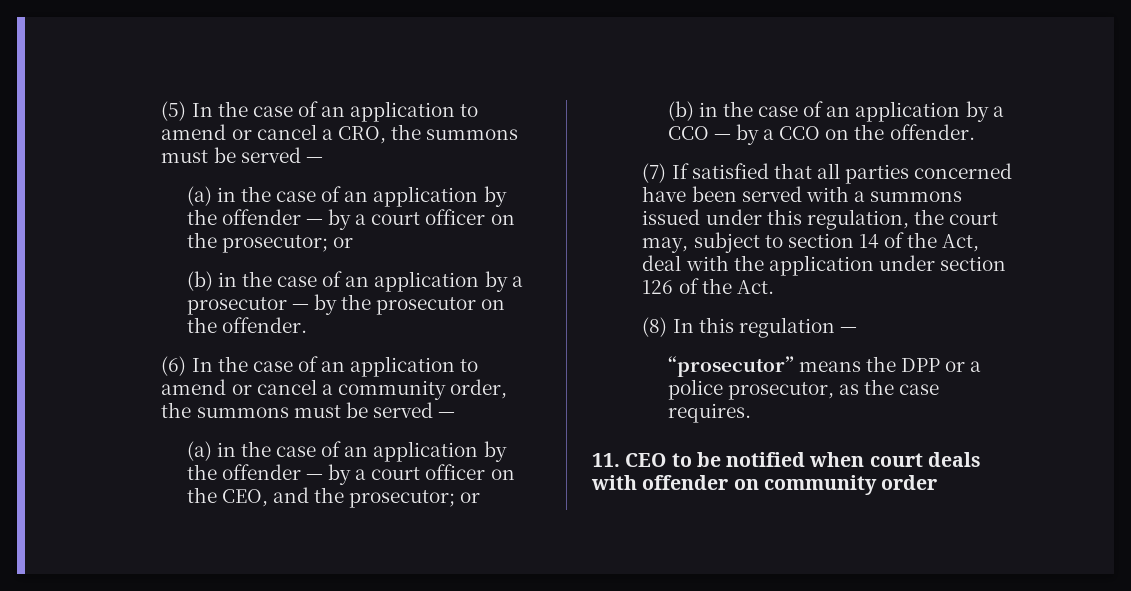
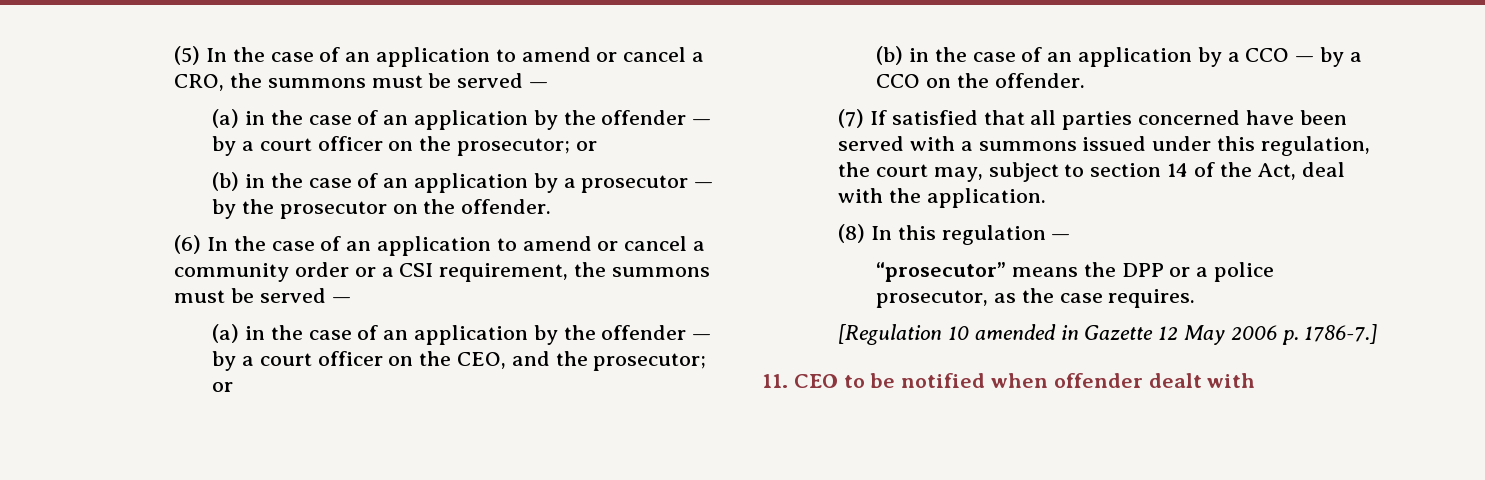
- (6) In the case of an application to amend or cancel a community order, the summons must be served —
+ (6) In the case of an application to amend or cancel a community order or a CSI requirement, the summons must be served —
- (7) If satisfied that all parties concerned have been served with a summons issued under this regulation, the court may, subject to section 14 of the Act, deal with the application under section 126 of the Act.
+ (7) If satisfied that all parties concerned have been served with a summons issued under this regulation, the court may, subject to section 14 of the Act, deal with the application.
+ [Regulation 10 amended in Gazette 12 May 2006 p. 1786-7.]
- 11. CEO to be notified when court deals with offender on community order
+ 11. CEO to be notified when offender dealt with

